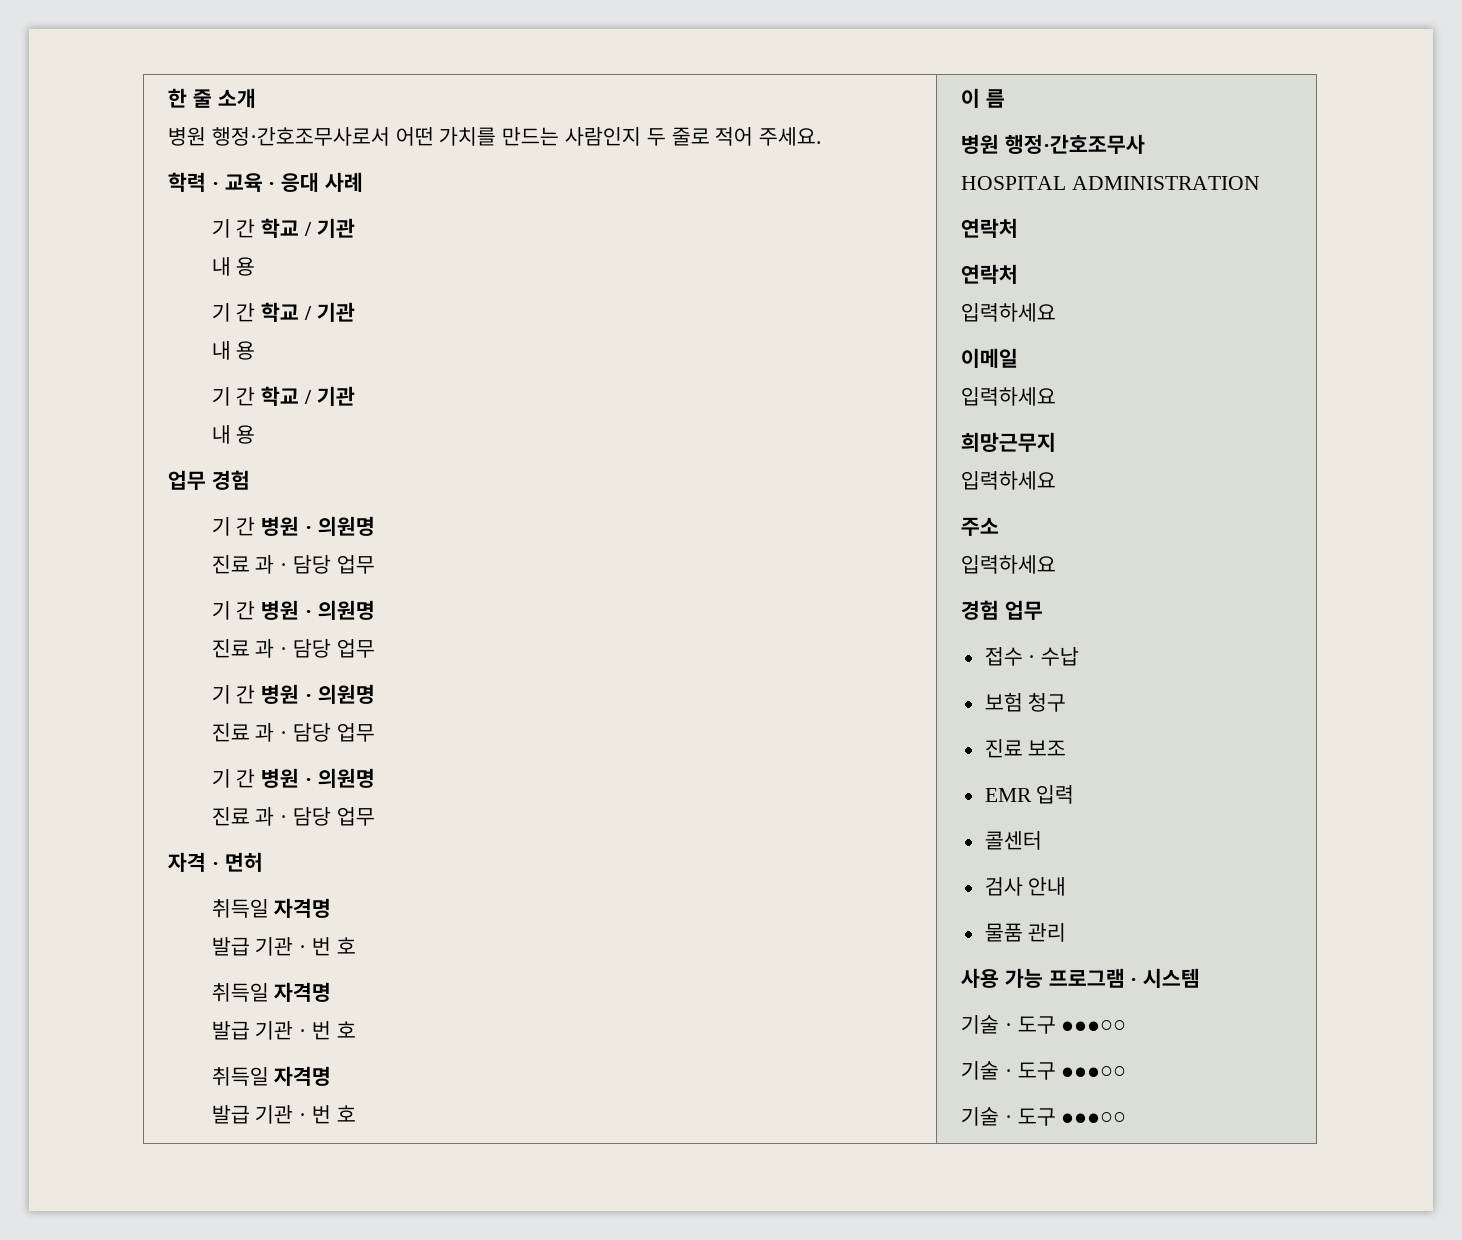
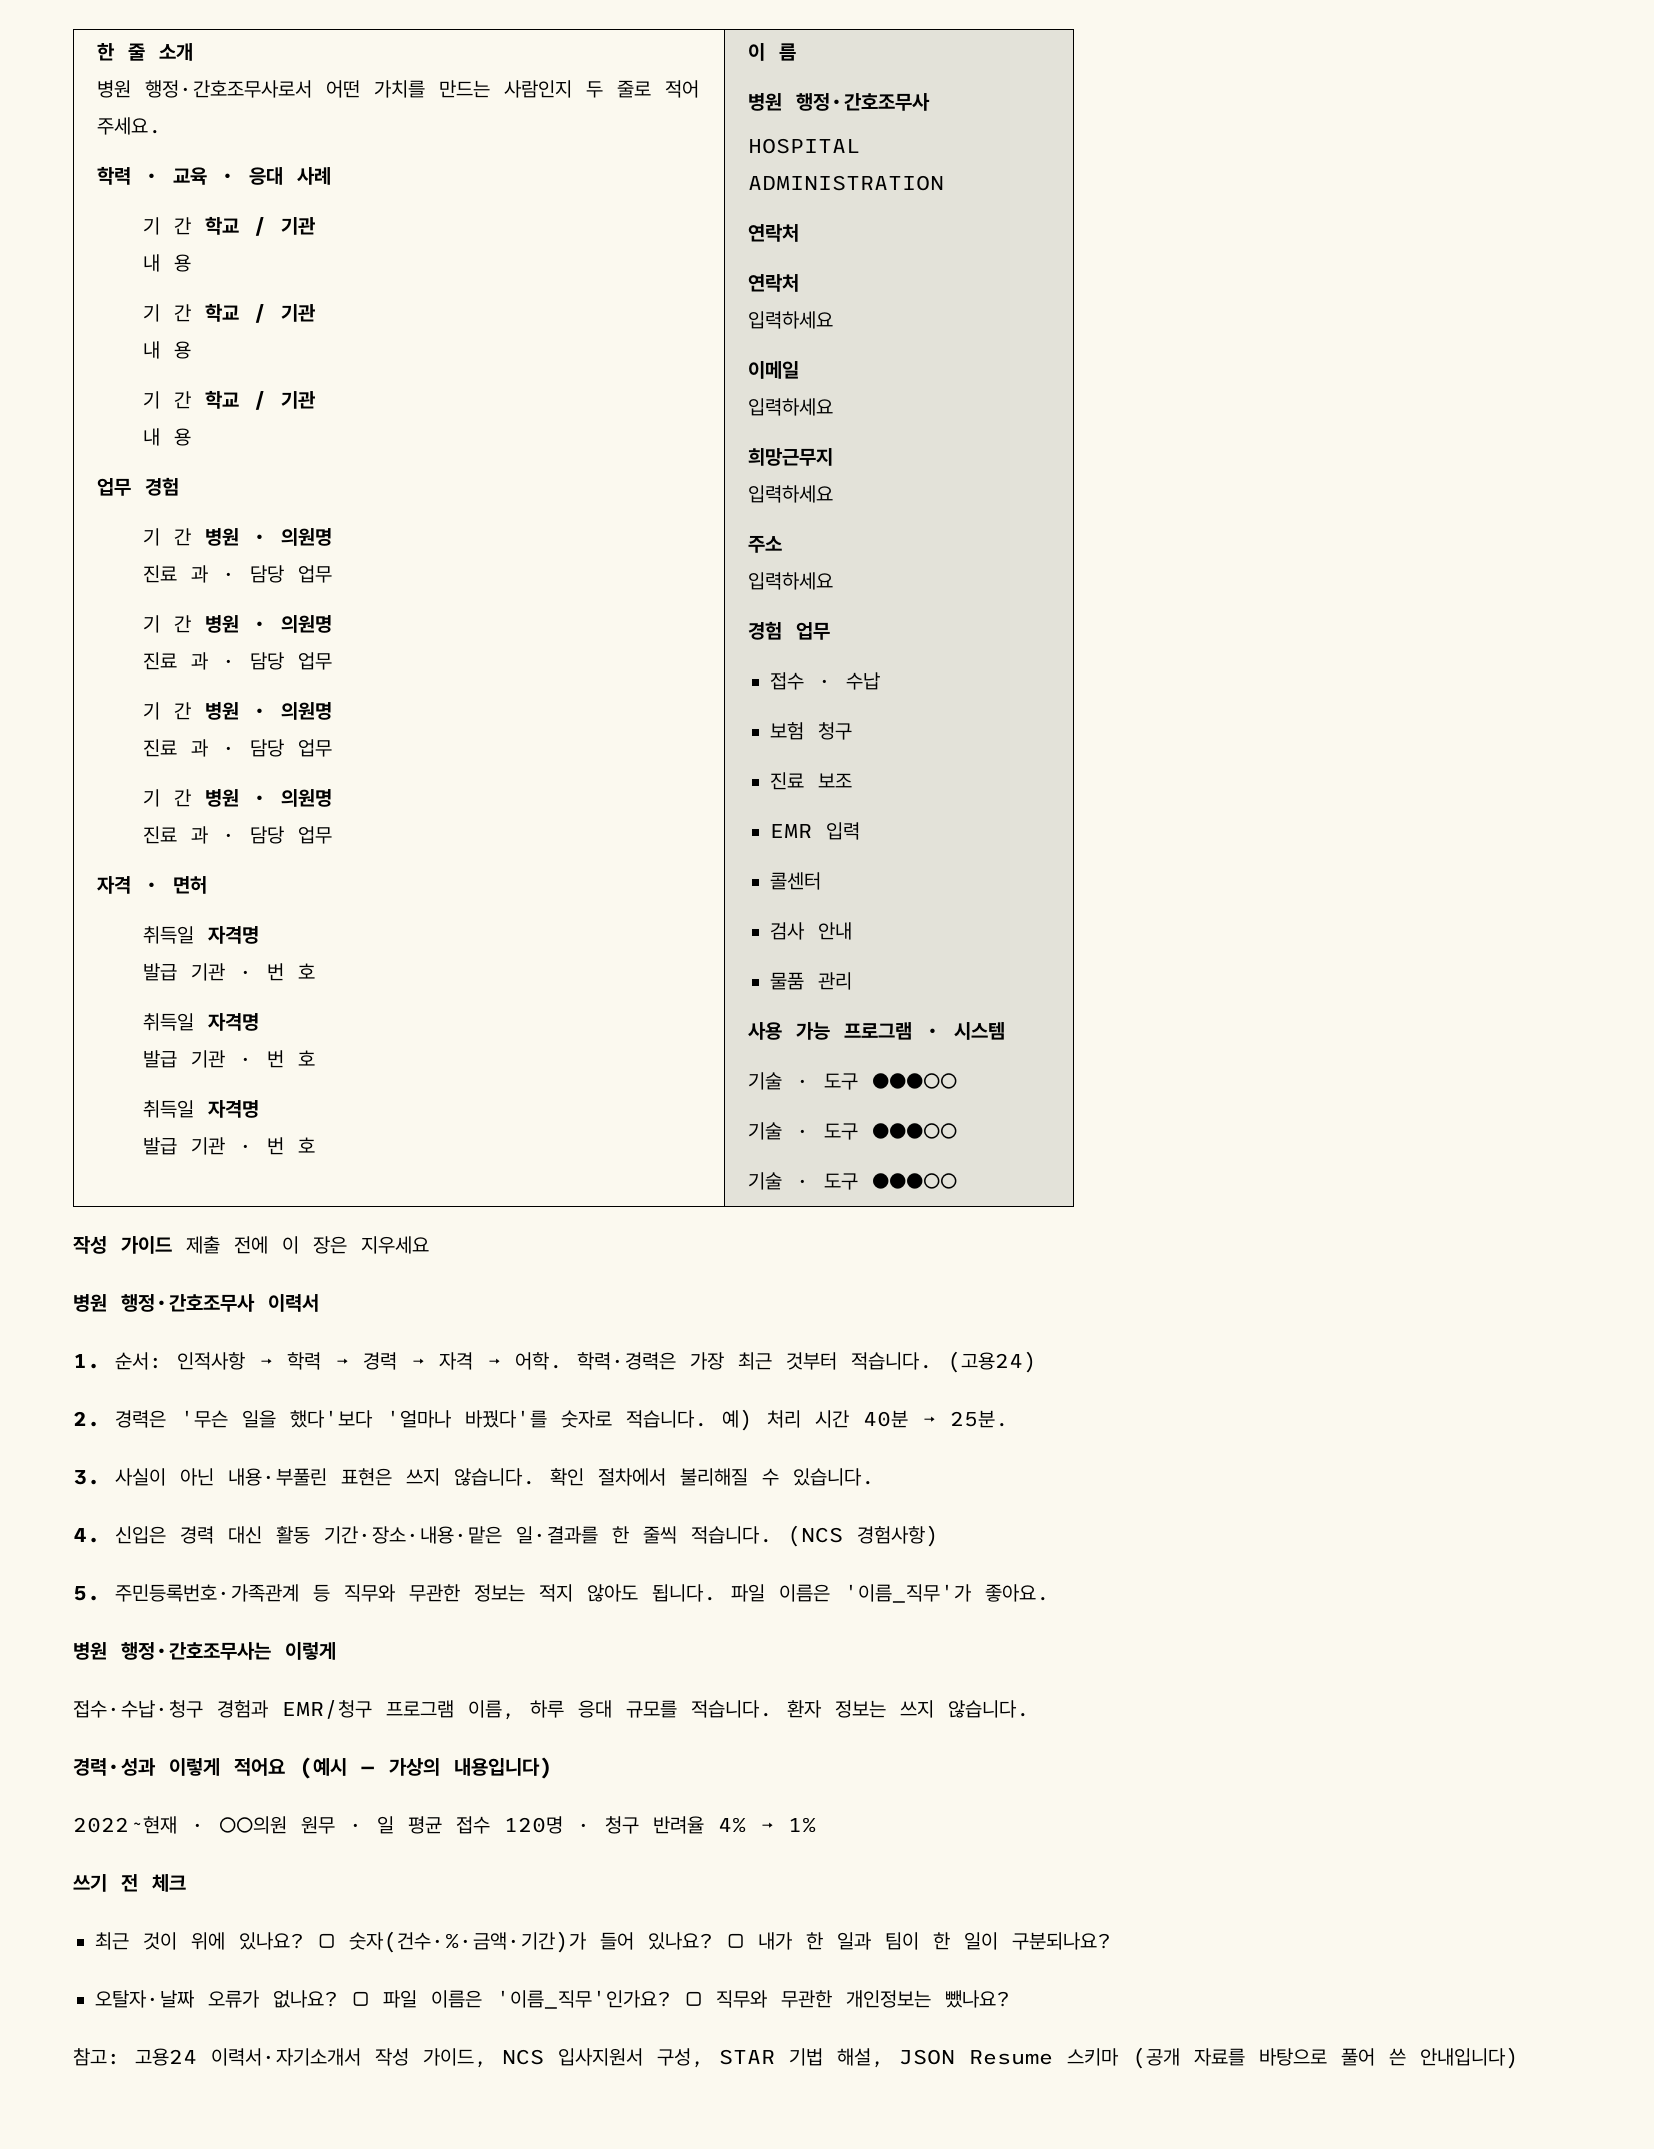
+ 작성 가이드 제출 전에 이 장은 지우세요
+ 병원 행정·간호조무사 이력서
+ 1. 순서: 인적사항 → 학력 → 경력 → 자격 → 어학. 학력·경력은 가장 최근 것부터 적습니다. (고용24)
+ 2. 경력은 '무슨 일을 했다'보다 '얼마나 바꿨다'를 숫자로 적습니다. 예) 처리 시간 40분 → 25분.
+ 3. 사실이 아닌 내용·부풀린 표현은 쓰지 않습니다. 확인 절차에서 불리해질 수 있습니다.
+ 4. 신입은 경력 대신 활동 기간·장소·내용·맡은 일·결과를 한 줄씩 적습니다. (NCS 경험사항)
+ 5. 주민등록번호·가족관계 등 직무와 무관한 정보는 적지 않아도 됩니다. 파일 이름은 '이름_직무'가 좋아요.
+ 병원 행정·간호조무사는 이렇게
+ 접수·수납·청구 경험과 EMR/청구 프로그램 이름, 하루 응대 규모를 적습니다. 환자 정보는 쓰지 않습니다.
+ 경력·성과 이렇게 적어요 (예시 — 가상의 내용입니다)
+ 2022~현재 · ○○의원 원무 · 일 평균 접수 120명 · 청구 반려율 4% → 1%
+ 쓰기 전 체크
+ 최근 것이 위에 있나요? □ 숫자(건수·%·금액·기간)가 들어 있나요? □ 내가 한 일과 팀이 한 일이 구분되나요?
+ 오탈자·날짜 오류가 없나요? □ 파일 이름은 '이름_직무'인가요? □ 직무와 무관한 개인정보는 뺐나요?
+ 참고: 고용24 이력서·자기소개서 작성 가이드, NCS 입사지원서 구성, STAR 기법 해설, JSON Resume 스키마 (공개 자료를 바탕으로 풀어 쓴 안내입니다)

